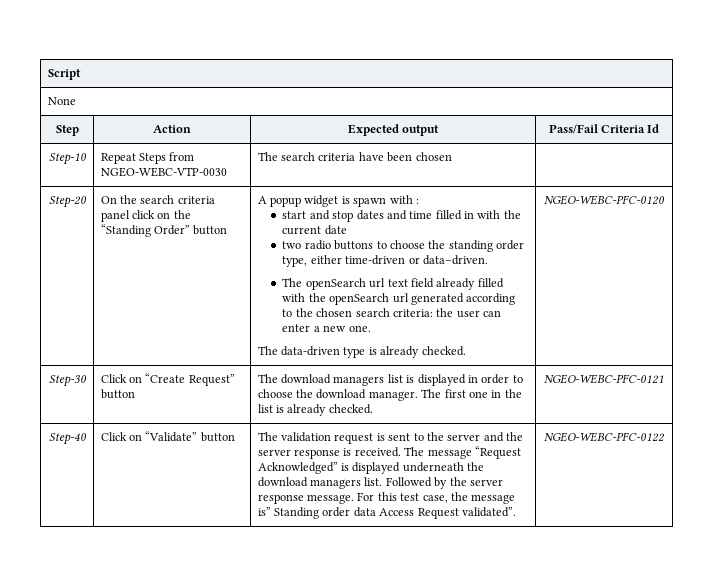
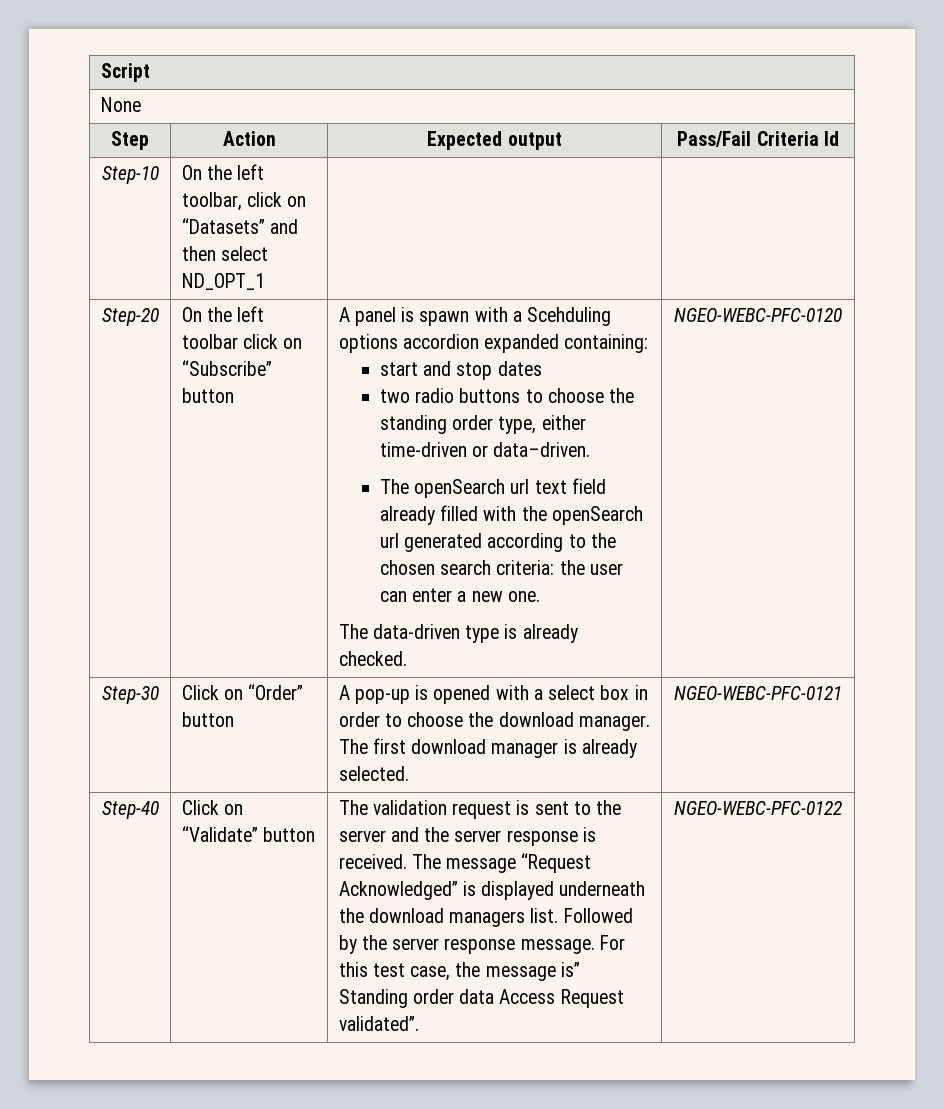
- Step-10 | Repeat Steps from NGEO-WEBC-VTP-0030 | The search criteria have been chosen |
- Step-20 | On the search criteria panel click on the “Standing Order” button | A popup widget is spawn with :
- start and stop dates and time filled in with the current date
+ Step-10 | On the left toolbar, click on “Datasets” and then select ND_OPT_1 | |
+ Step-20 | On the left toolbar click on “Subscribe” button | A panel is spawn with a Scehduling options accordion expanded containing:
+ start and stop dates
- Step-30 | Click on “Create Request” button | The download managers list is displayed in order to choose the download manager. The first one in the list is already checked. | NGEO-WEBC-PFC-0121
+ Step-30 | Click on “Order” button | A pop-up is opened with a select box in order to choose the download manager. The first download manager is already selected. | NGEO-WEBC-PFC-0121

